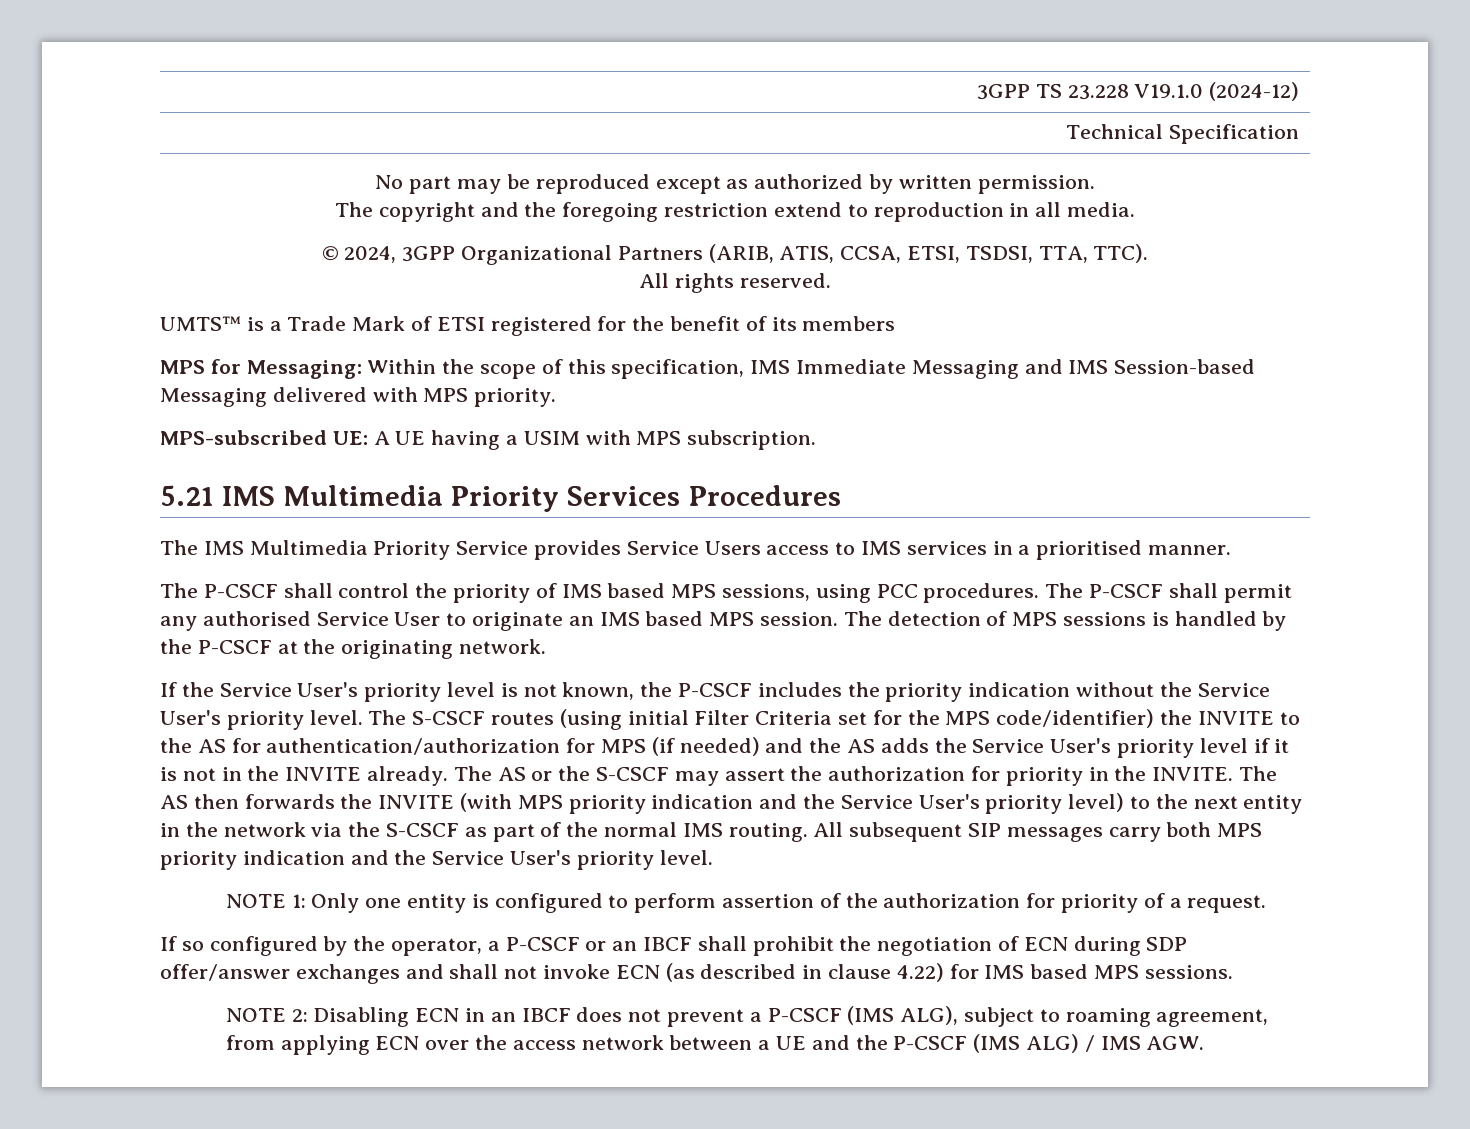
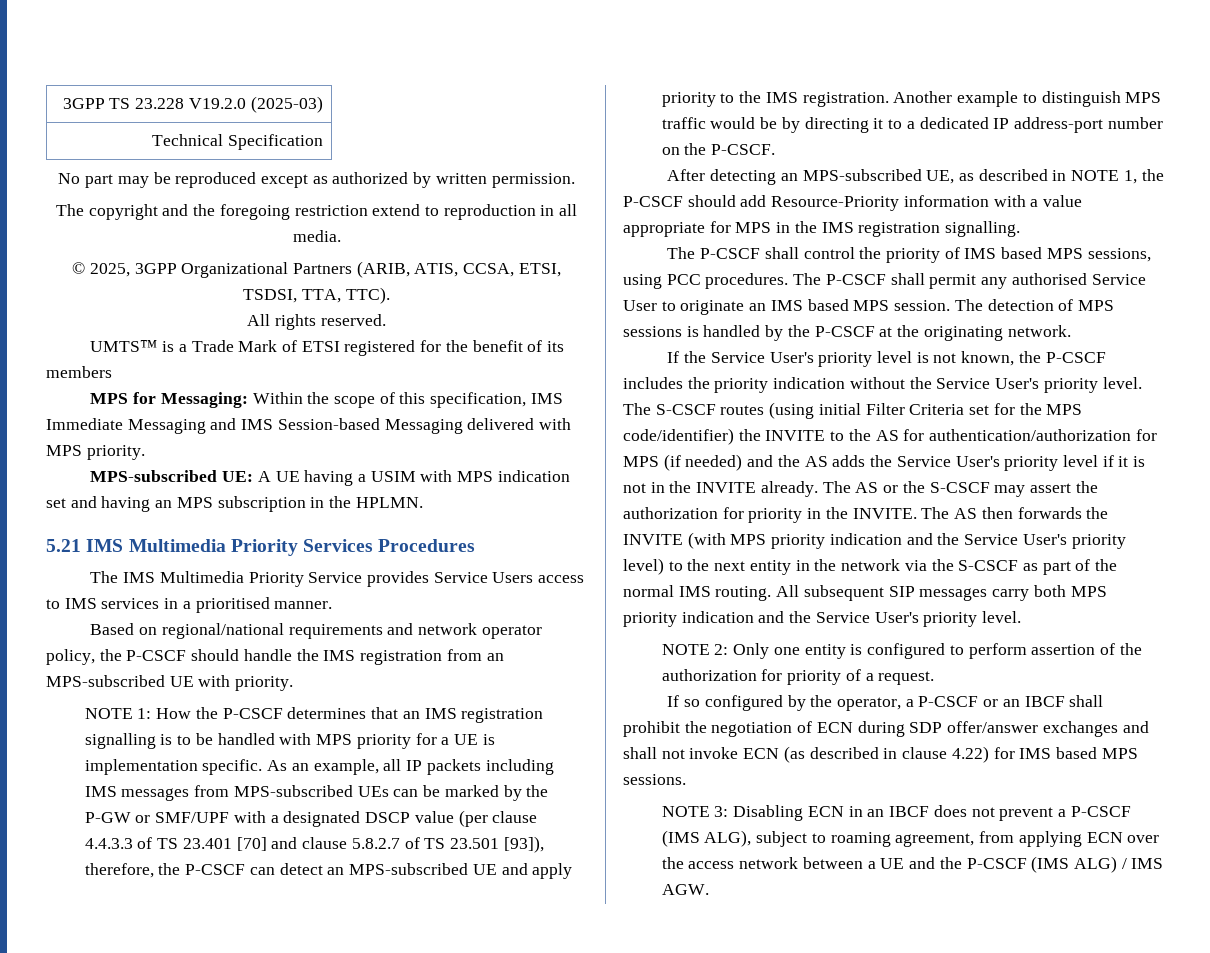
- 3GPP TS 23.228 V19.1.0 (2024-12)
+ 3GPP TS 23.228 V19.2.0 (2025-03)
- © 2024, 3GPP Organizational Partners (ARIB, ATIS, CCSA, ETSI, TSDSI, TTA, TTC).
+ © 2025, 3GPP Organizational Partners (ARIB, ATIS, CCSA, ETSI, TSDSI, TTA, TTC).
- MPS-subscribed UE: A UE having a USIM with MPS subscription.
+ MPS-subscribed UE: A UE having a USIM with MPS indication set and having an MPS subscription in the HPLMN.
+ Based on regional/national requirements and network operator policy, the P-CSCF should handle the IMS registration from an MPS-subscribed UE with priority.
+ NOTE 1: How the P-CSCF determines that an IMS registration signalling is to be handled with MPS priority for a UE is implementation specific. As an example, all IP packets including IMS messages from MPS-subscribed UEs can be marked by the P-GW or SMF/UPF with a designated DSCP value (per clause 4.4.3.3 of TS 23.401 [70] and clause 5.8.2.7 of TS 23.501 [93]), therefore, the P-CSCF can detect an MPS-subscribed UE and apply priority to the IMS registration. Another example to distinguish MPS traffic would be by directing it to a dedicated IP address-port number on the P-CSCF.
+ After detecting an MPS-subscribed UE, as described in NOTE 1, the P-CSCF should add Resource-Priority information with a value appropriate for MPS in the IMS registration signalling.
- NOTE 1: Only one entity is configured to perform assertion of the authorization for priority of a request.
+ NOTE 2: Only one entity is configured to perform assertion of the authorization for priority of a request.
- NOTE 2: Disabling ECN in an IBCF does not prevent a P-CSCF (IMS ALG), subject to roaming agreement, from applying ECN over the access network between a UE and the P-CSCF (IMS ALG) / IMS AGW.
+ NOTE 3: Disabling ECN in an IBCF does not prevent a P-CSCF (IMS ALG), subject to roaming agreement, from applying ECN over the access network between a UE and the P-CSCF (IMS ALG) / IMS AGW.

